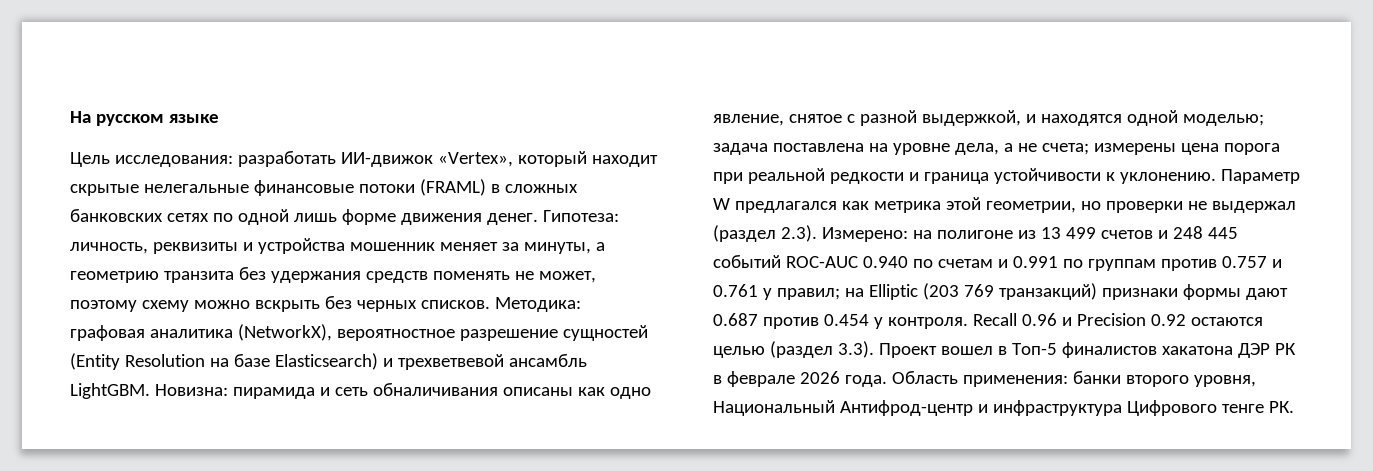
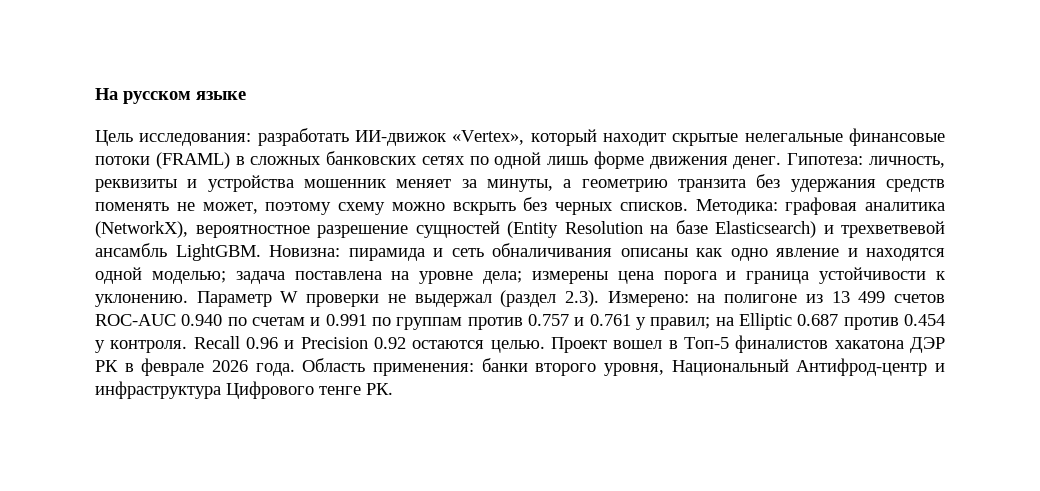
- Новизна: пирамида и сеть обналичивания описаны как одно явление, снятое с разной выдержкой, и находятся одной моделью; задача поставлена на уровне дела, а не счета; измерены цена порога при реальной редкости и граница устойчивости к уклонению.
+ Новизна: пирамида и сеть обналичивания описаны как одно явление и находятся одной моделью; задача поставлена на уровне дела; измерены цена порога и граница устойчивости к уклонению.
- Параметр W предлагался как метрика этой геометрии, но проверки не выдержал (раздел 2.3). Измерено: на полигоне из 13 499 счетов и 248 445 событий ROC-AUC 0.940 по счетам и 0.991 по группам против 0.757 и 0.761 у правил; на Elliptic (203 769 транзакций) признаки формы дают 0.687 против 0.454 у контроля.
+ Параметр W проверки не выдержал (раздел 2.3). Измерено: на полигоне из 13 499 счетов ROC-AUC 0.940 по счетам и 0.991 по группам против 0.757 и 0.761 у правил; на Elliptic 0.687 против 0.454 у контроля.
- Recall 0.96 и Precision 0.92 остаются целью (раздел 3.3). Проект вошел в Топ-5 финалистов хакатона ДЭР РК в феврале 2026 года.
+ Recall 0.96 и Precision 0.92 остаются целью. Проект вошел в Топ-5 финалистов хакатона ДЭР РК в феврале 2026 года.

